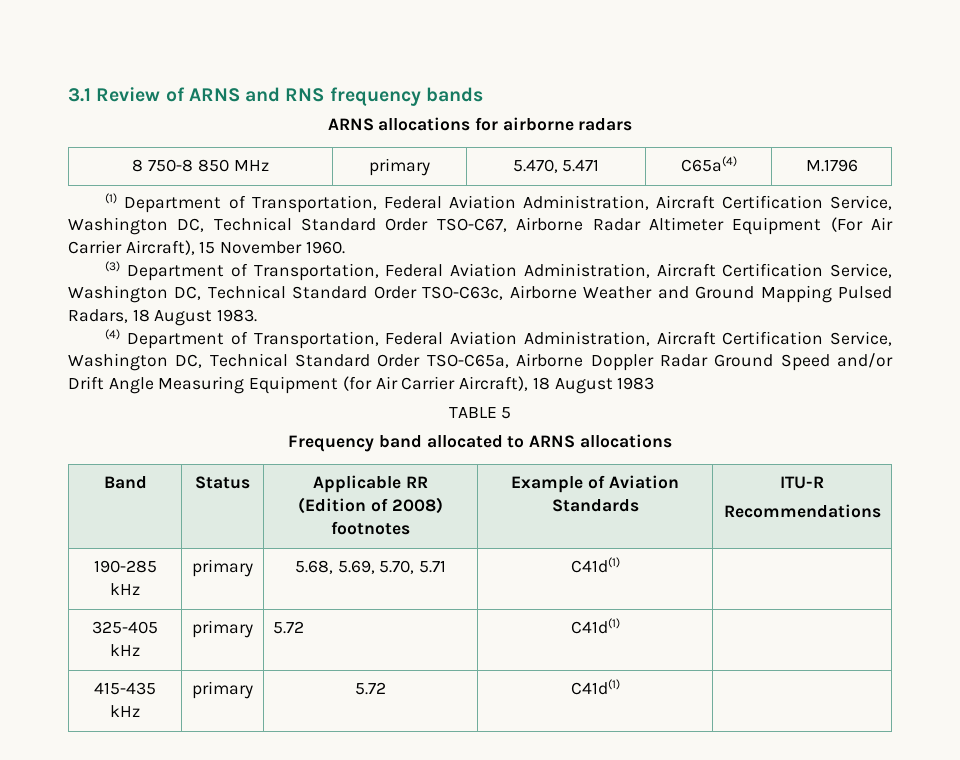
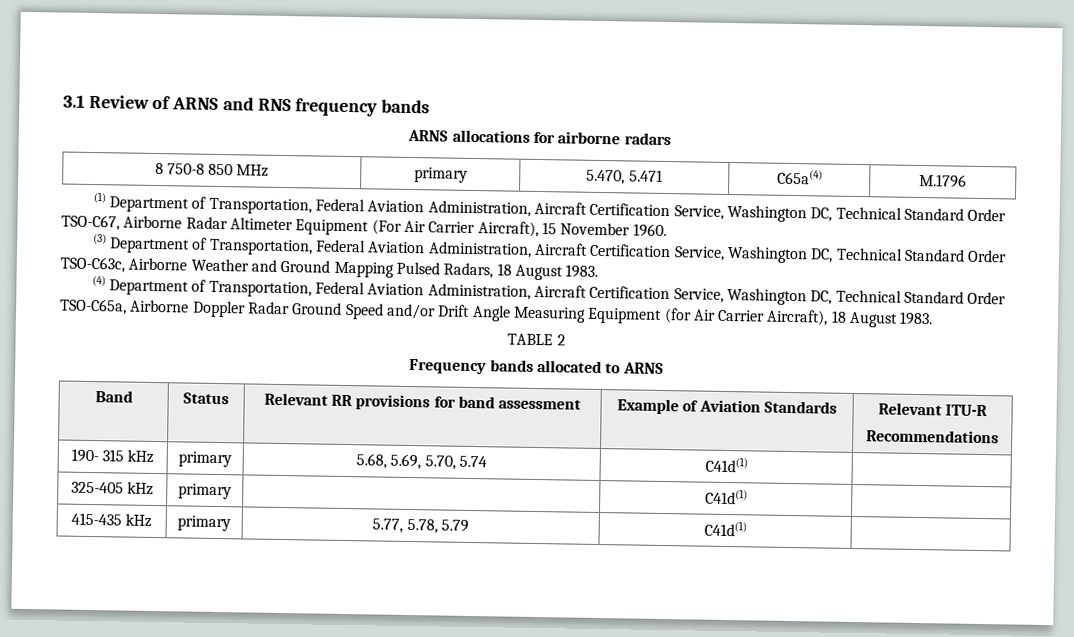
- (4) Department of Transportation, Federal Aviation Administration, Aircraft Certification Service, Washington DC, Technical Standard Order TSO-C65a, Airborne Doppler Radar Ground Speed and/or Drift Angle Measuring Equipment (for Air Carrier Aircraft), 18 August 1983
+ (4) Department of Transportation, Federal Aviation Administration, Aircraft Certification Service, Washington DC, Technical Standard Order TSO-C65a, Airborne Doppler Radar Ground Speed and/or Drift Angle Measuring Equipment (for Air Carrier Aircraft), 18 August 1983.
- TABLE 5
+ TABLE 2
- Frequency band allocated to ARNS allocations
+ Frequency bands allocated to ARNS
- Band | Status | Applicable RR
- (Edition of 2008) footnotes | Example of Aviation Standards | ITU-R
+ Band | Status | Relevant RR provisions for band assessment | Example of Aviation Standards | Relevant ITU-R
- 190-285 kHz | primary | 5.68, 5.69, 5.70, 5.71 | C41d(1) |
+ 190- 315 kHz | primary | 5.68, 5.69, 5.70, 5.74 | C41d(1) |
- 325-405 kHz | primary | 5.72 | C41d(1) |
+ 325-405 kHz | primary | | C41d(1) |
- 415-435 kHz | primary | 5.72 | C41d(1) |
+ 415-435 kHz | primary | 5.77, 5.78, 5.79 | C41d(1) |

